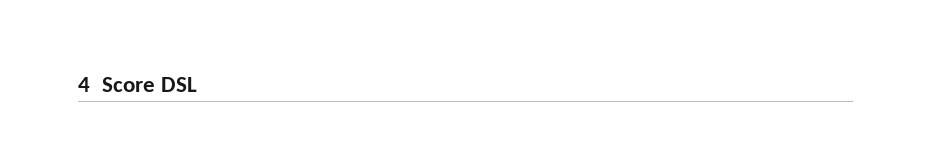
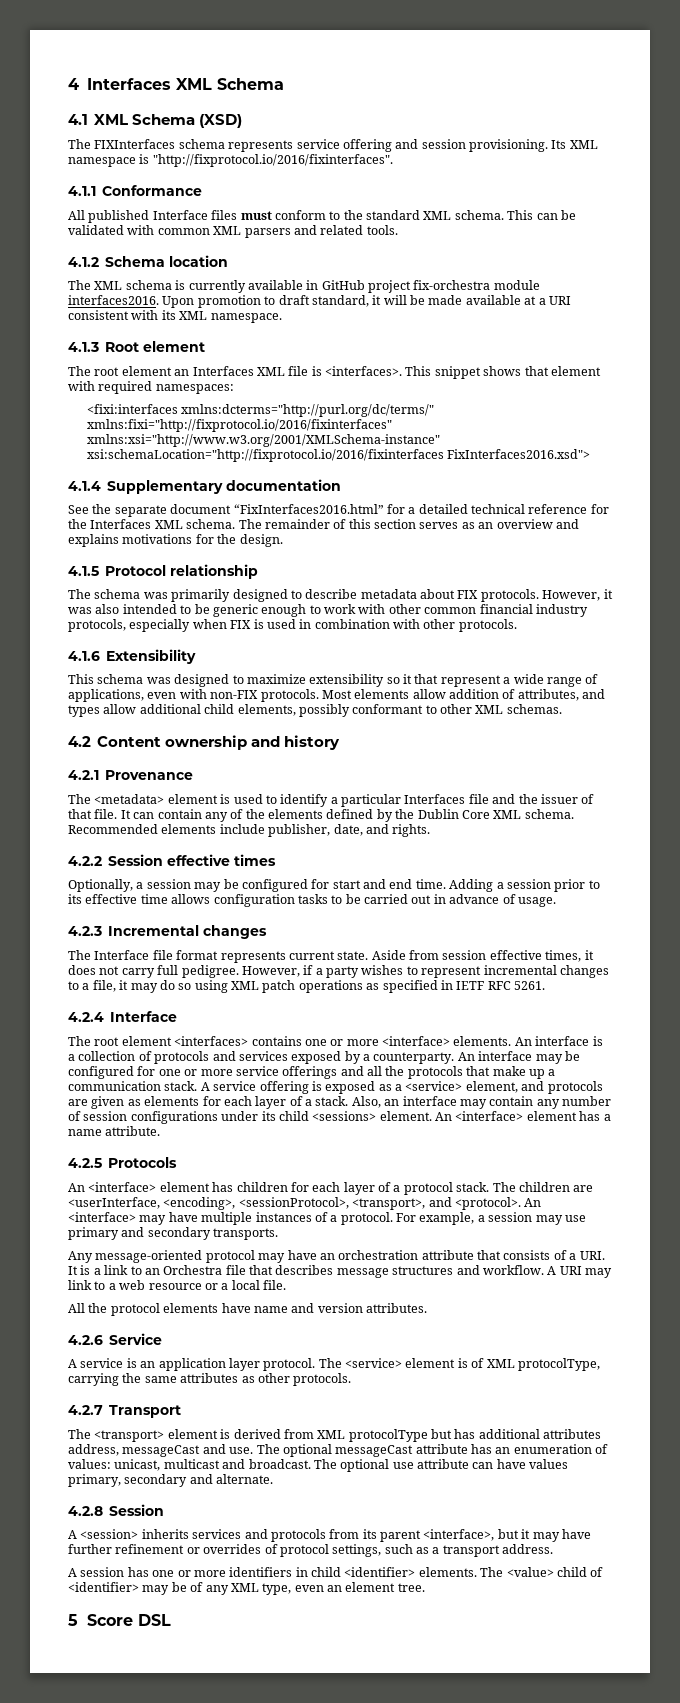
- 4 Score DSL
+ 4 Interfaces XML Schema
+ 4.1 XML Schema (XSD)
+ The FIXInterfaces schema represents service offering and session provisioning. Its XML namespace is "http://fixprotocol.io/2016/fixinterfaces".
+ 4.1.1 Conformance
+ All published Interface files must conform to the standard XML schema. This can be validated with common XML parsers and related tools.
+ 4.1.2 Schema location
+ The XML schema is currently available in GitHub project fix-orchestra module interfaces2016. Upon promotion to draft standard, it will be made available at a URI consistent with its XML namespace.
+ 4.1.3 Root element
+ The root element an Interfaces XML file is <interfaces>. This snippet shows that element with required namespaces:
+ <fixi:interfaces xmlns:dcterms="http://purl.org/dc/terms/" xmlns:fixi="http://fixprotocol.io/2016/fixinterfaces" xmlns:xsi="http://www.w3.org/2001/XMLSchema-instance" xsi:schemaLocation="http://fixprotocol.io/2016/fixinterfaces FixInterfaces2016.xsd">
+ 4.1.4 Supplementary documentation
+ See the separate document “FixInterfaces2016.html” for a detailed technical reference for the Interfaces XML schema. The remainder of this section serves as an overview and explains motivations for the design.
+ 4.1.5 Protocol relationship
+ The schema was primarily designed to describe metadata about FIX protocols. However, it was also intended to be generic enough to work with other common financial industry protocols, especially when FIX is used in combination with other protocols.
+ 4.1.6 Extensibility
+ This schema was designed to maximize extensibility so it that represent a wide range of applications, even with non-FIX protocols. Most elements allow addition of attributes, and types allow additional child elements, possibly conformant to other XML schemas.
+ 4.2 Content ownership and history
+ 4.2.1 Provenance
+ The <metadata> element is used to identify a particular Interfaces file and the issuer of that file. It can contain any of the elements defined by the Dublin Core XML schema. Recommended elements include publisher, date, and rights.
+ 4.2.2 Session effective times
+ Optionally, a session may be configured for start and end time. Adding a session prior to its effective time allows configuration tasks to be carried out in advance of usage.
+ 4.2.3 Incremental changes
+ The Interface file format represents current state. Aside from session effective times, it does not carry full pedigree. However, if a party wishes to represent incremental changes to a file, it may do so using XML patch operations as specified in IETF RFC 5261.
+ 4.2.4 Interface
+ The root element <interfaces> contains one or more <interface> elements. An interface is a collection of protocols and services exposed by a counterparty. An interface may be configured for one or more service offerings and all the protocols that make up a communication stack. A service offering is exposed as a <service> element, and protocols are given as elements for each layer of a stack. Also, an interface may contain any number of session configurations under its child <sessions> element. An <interface> element has a name attribute.
+ 4.2.5 Protocols
+ An <interface> element has children for each layer of a protocol stack. The children are <userInterface, <encoding>, <sessionProtocol>, <transport>, and <protocol>. An <interface> may have multiple instances of a protocol. For example, a session may use primary and secondary transports.
+ Any message-oriented protocol may have an orchestration attribute that consists of a URI. It is a link to an Orchestra file that describes message structures and workflow. A URI may link to a web resource or a local file.
+ All the protocol elements have name and version attributes.
+ 4.2.6 Service
+ A service is an application layer protocol. The <service> element is of XML protocolType, carrying the same attributes as other protocols.
+ 4.2.7 Transport
+ The <transport> element is derived from XML protocolType but has additional attributes address, messageCast and use. The optional messageCast attribute has an enumeration of values: unicast, multicast and broadcast. The optional use attribute can have values primary, secondary and alternate.
+ 4.2.8 Session
+ A <session> inherits services and protocols from its parent <interface>, but it may have further refinement or overrides of protocol settings, such as a transport address.
+ A session has one or more identifiers in child <identifier> elements. The <value> child of <identifier> may be of any XML type, even an element tree.
+ 5 Score DSL

